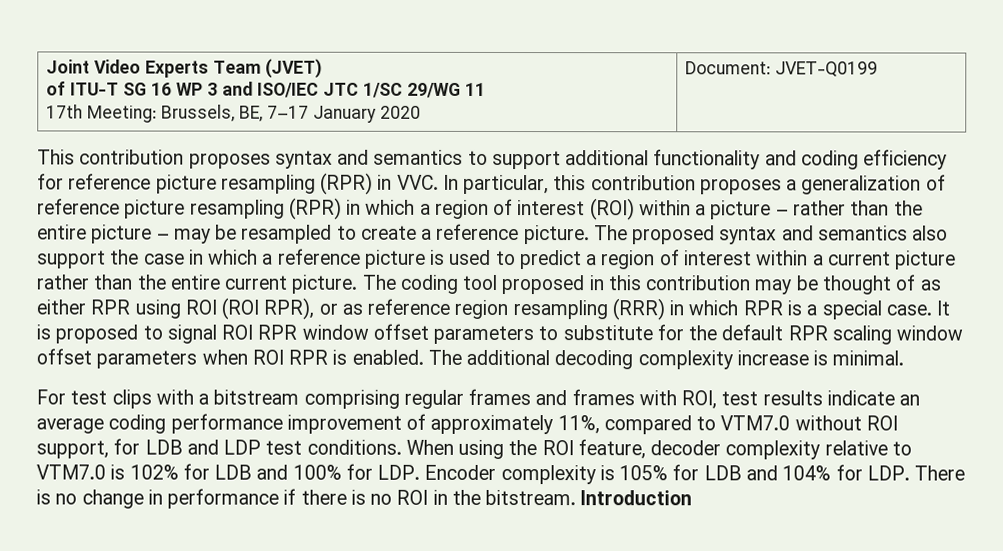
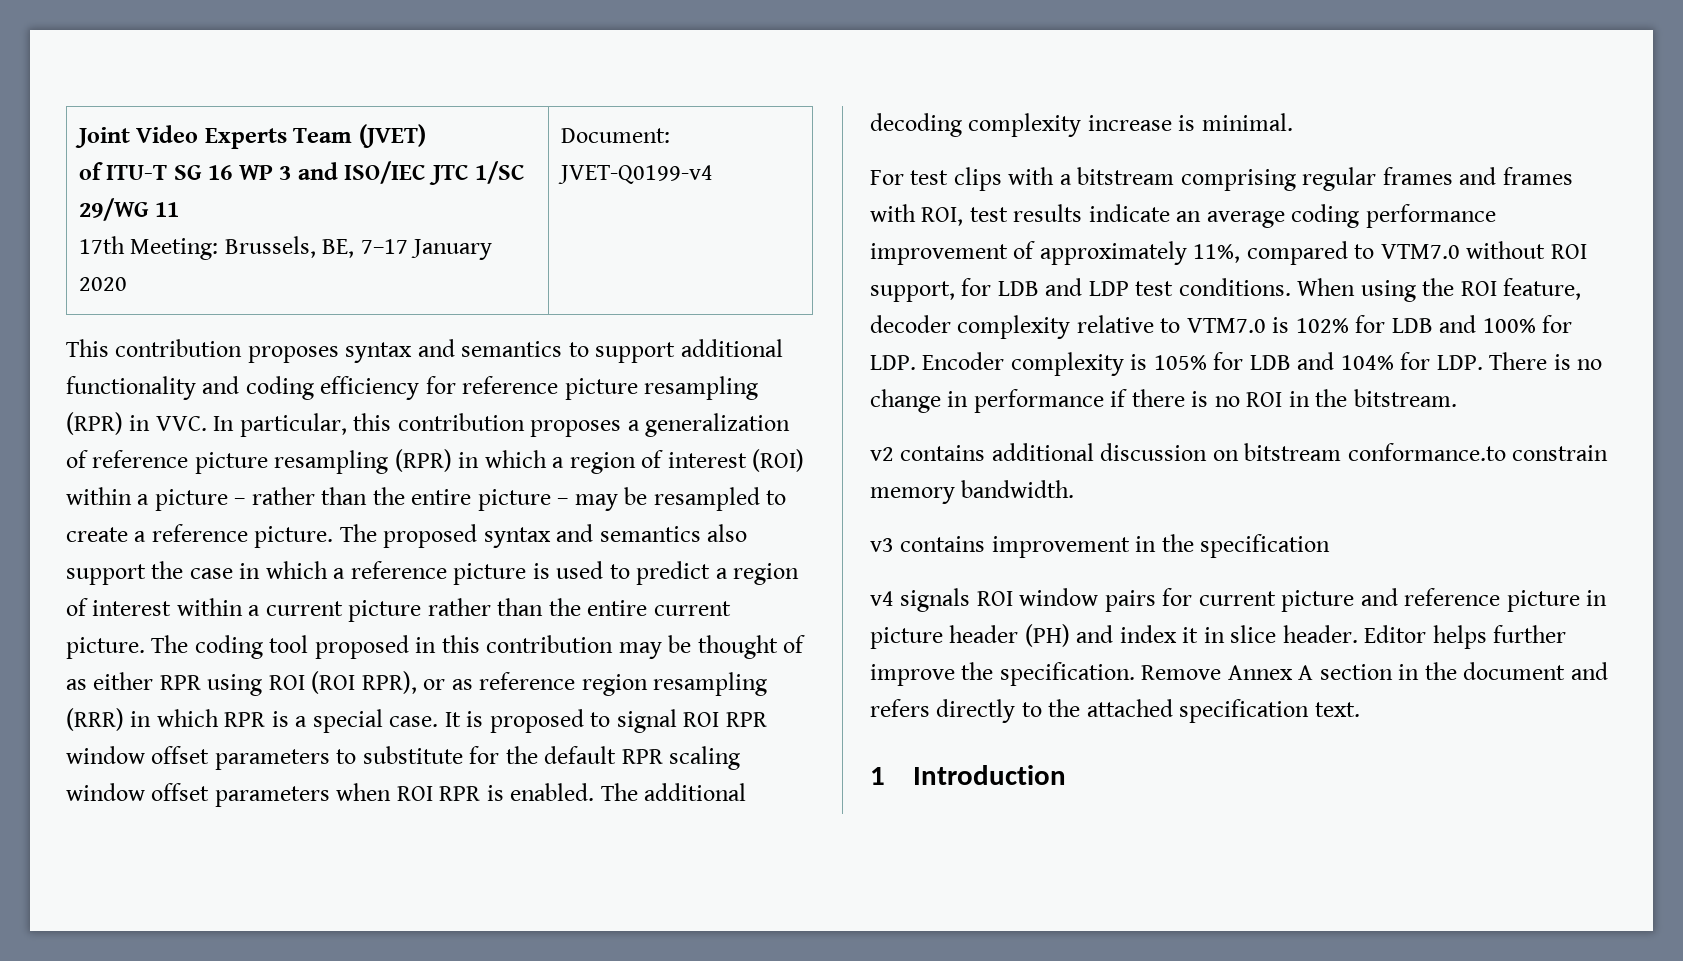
  Joint Video Experts Team (JVET)
  of ITU-T SG 16 WP 3 and ISO/IEC JTC 1/SC 29/WG 11
- 17th Meeting: Brussels, BE, 7–17 January 2020 | Document: JVET-Q0199
+ 17th Meeting: Brussels, BE, 7–17 January 2020 | Document: JVET-Q0199-v4
- When using the ROI feature, decoder complexity relative to VTM7.0 is 102% for LDB and 100% for LDP. Encoder complexity is 105% for LDB and 104% for LDP. There is no change in performance if there is no ROI in the bitstream. Introduction
+ When using the ROI feature, decoder complexity relative to VTM7.0 is 102% for LDB and 100% for LDP. Encoder complexity is 105% for LDB and 104% for LDP. There is no change in performance if there is no ROI in the bitstream.
+ v2 contains additional discussion on bitstream conformance.to constrain memory bandwidth.
+ v3 contains improvement in the specification
+ v4 signals ROI window pairs for current picture and reference picture in picture header (PH) and index it in slice header. Editor helps further improve the specification. Remove Annex A section in the document and refers directly to the attached specification text.
+ 1 Introduction

